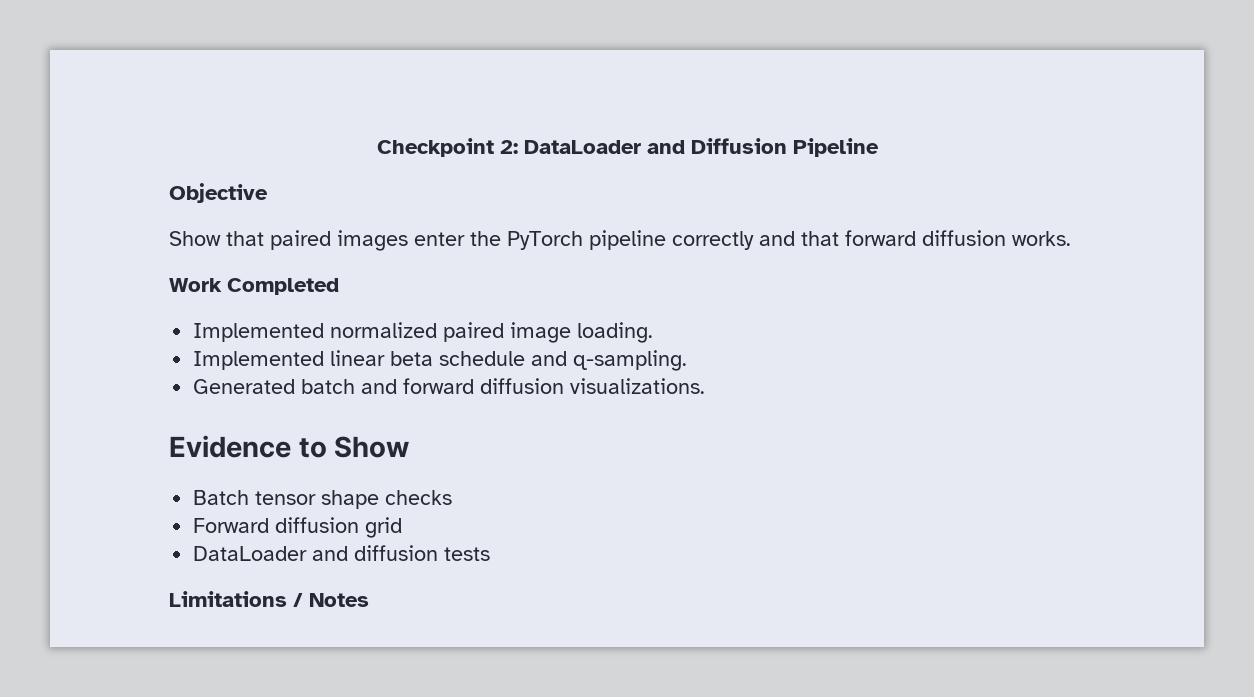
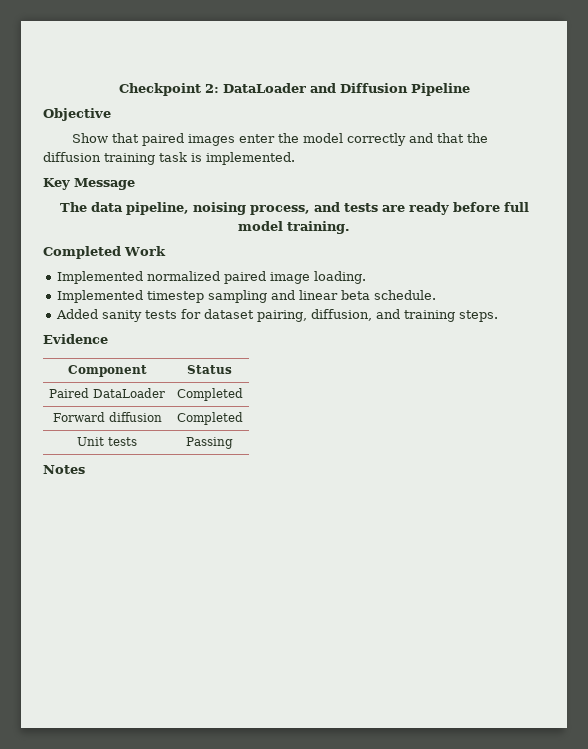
- Show that paired images enter the PyTorch pipeline correctly and that forward diffusion works.
- Work Completed
+ Show that paired images enter the model correctly and that the diffusion training task is implemented.
+ Key Message
+ The data pipeline, noising process, and tests are ready before full model training.
+ Completed Work
- Implemented linear beta schedule and q-sampling.
- Generated batch and forward diffusion visualizations.
- Evidence to Show
- Batch tensor shape checks
- Forward diffusion grid
- DataLoader and diffusion tests
- Limitations / Notes
+ Implemented timestep sampling and linear beta schedule.
+ Added sanity tests for dataset pairing, diffusion, and training steps.
+ Evidence
+ Component | Status
+ Paired DataLoader | Completed
+ Forward diffusion | Completed
+ Unit tests | Passing
+ Notes

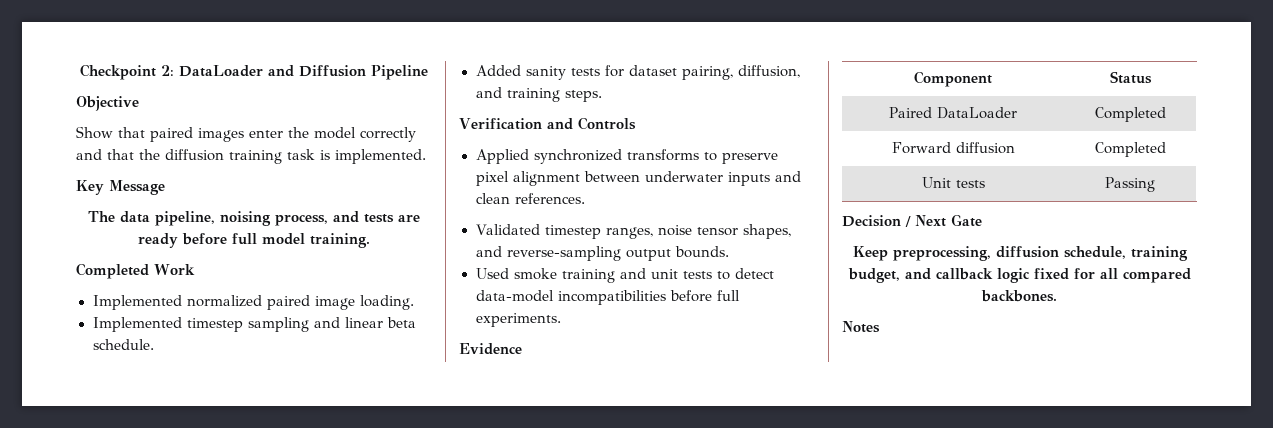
+ Verification and Controls
+ Applied synchronized transforms to preserve pixel alignment between underwater inputs and clean references.
+ Validated timestep ranges, noise tensor shapes, and reverse-sampling output bounds.
+ Used smoke training and unit tests to detect data-model incompatibilities before full experiments.
+ Decision / Next Gate
+ Keep preprocessing, diffusion schedule, training budget, and callback logic fixed for all compared backbones.

